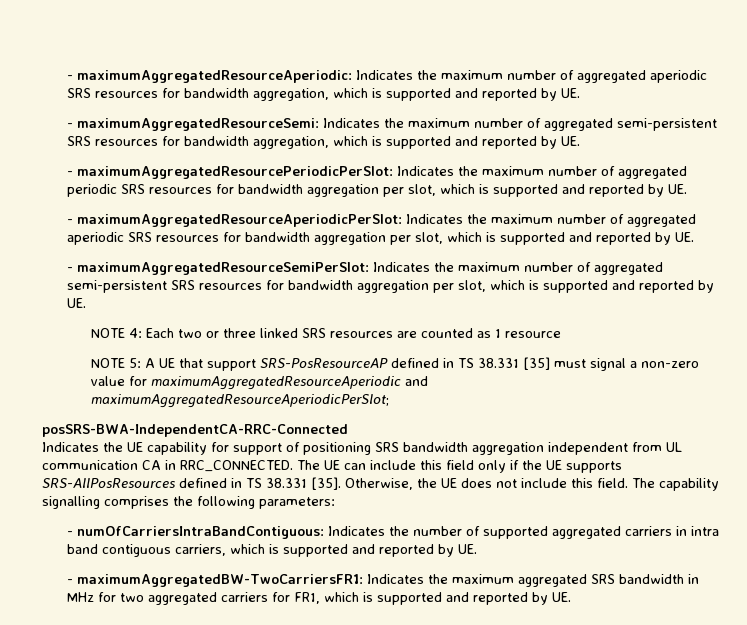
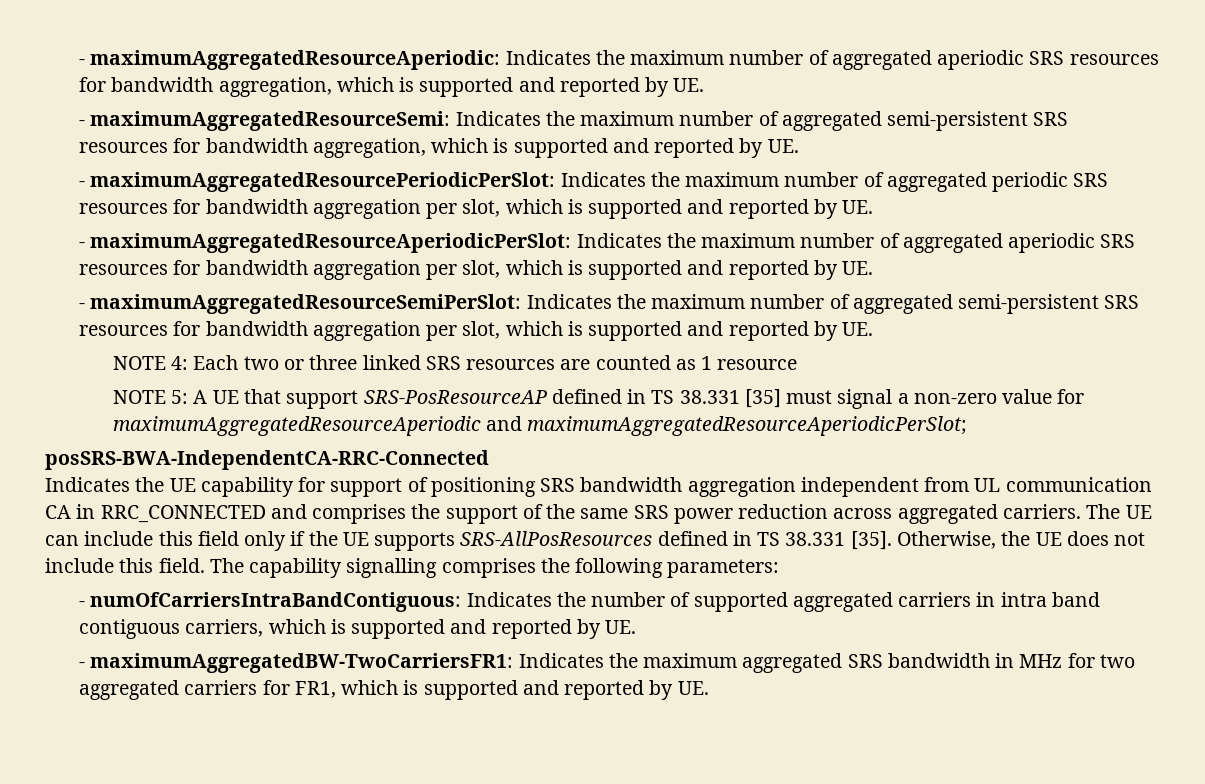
- Indicates the UE capability for support of positioning SRS bandwidth aggregation independent from UL communication CA in RRC_CONNECTED.
+ Indicates the UE capability for support of positioning SRS bandwidth aggregation independent from UL communication CA in RRC_CONNECTED and comprises the support of the same SRS power reduction across aggregated carriers.

